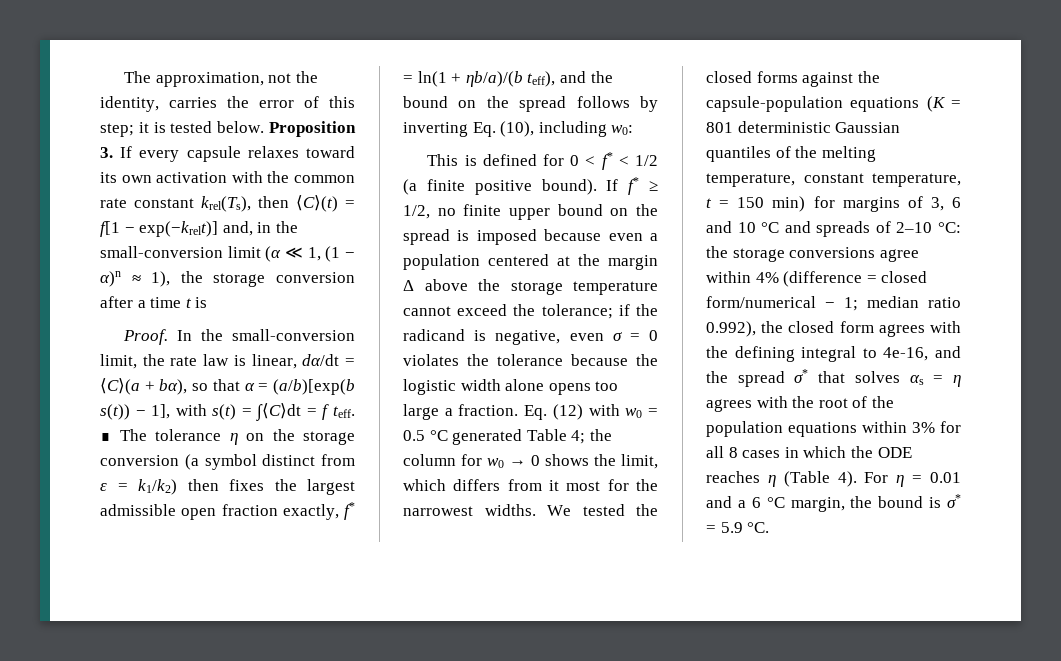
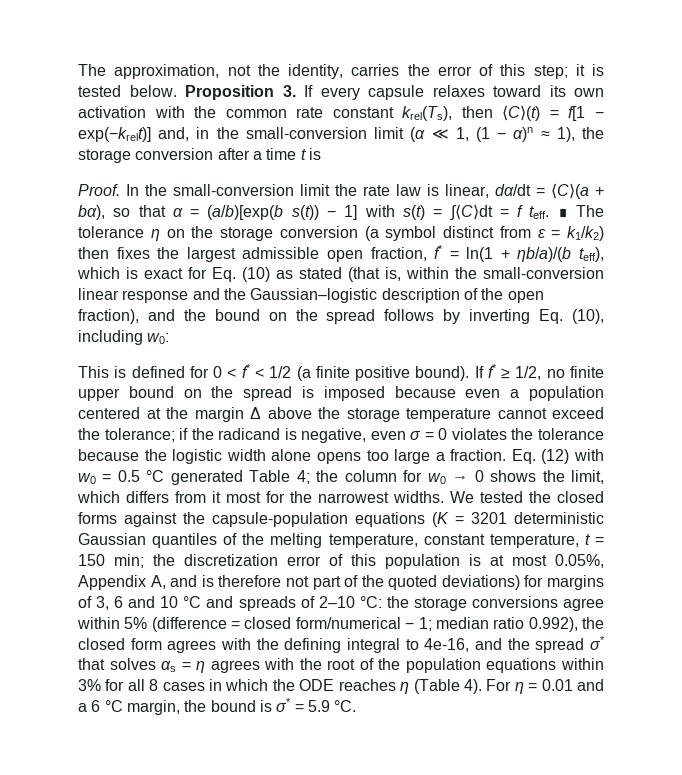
- In the small-conversion limit, the rate law is linear, dα/dt = ⟨C⟩(a + bα), so that α = (a/b)[exp(b s(t)) − 1], with s(t) = ∫⟨C⟩dt = f teff.
+ In the small-conversion limit the rate law is linear, dα/dt = ⟨C⟩(a + bα), so that α = (a/b)[exp(b s(t)) − 1] with s(t) = ∫⟨C⟩dt = f teff.
- ∎ The tolerance η on the storage conversion (a symbol distinct from ε = k1/k2) then fixes the largest admissible open fraction exactly, f* = ln(1 + ηb/a)/(b teff), and the bound on the spread follows by inverting Eq. (10), including w0:
+ ∎ The tolerance η on the storage conversion (a symbol distinct from ε = k1/k2) then fixes the largest admissible open fraction, f* = ln(1 + ηb/a)/(b teff), which is exact for Eq. (10) as stated (that is, within the small-conversion linear response and the Gaussian–logistic description of the open fraction), and the bound on the spread follows by inverting Eq. (10), including w0:
- We tested the closed forms against the capsule-population equations (K = 801 deterministic Gaussian quantiles of the melting temperature, constant temperature, t = 150 min) for margins of 3, 6 and 10 °C and spreads of 2–10 °C:
+ We tested the closed forms against the capsule-population equations (K = 3201 deterministic Gaussian quantiles of the melting temperature, constant temperature, t = 150 min; the discretization error of this population is at most 0.05%, Appendix A, and is therefore not part of the quoted deviations) for margins of 3, 6 and 10 °C and spreads of 2–10 °C:
- the storage conversions agree within 4% (difference = closed form/numerical − 1;
+ the storage conversions agree within 5% (difference = closed form/numerical − 1;

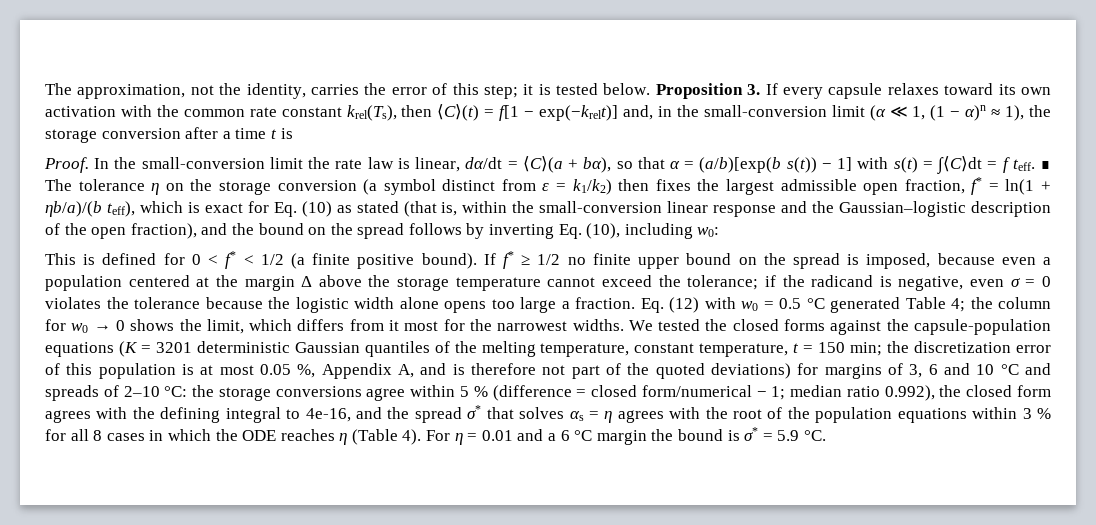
- If f* ≥ 1/2, no finite upper bound on the spread is imposed because even a population centered at the margin Δ above the storage temperature cannot exceed the tolerance; if the radicand is negative, even σ = 0 violates the tolerance because the logistic width alone opens too large a fraction.
+ If f* ≥ 1/2 no finite upper bound on the spread is imposed, because even a population centered at the margin Δ above the storage temperature cannot exceed the tolerance; if the radicand is negative, even σ = 0 violates the tolerance because the logistic width alone opens too large a fraction.
- the discretization error of this population is at most 0.05%, Appendix A, and is therefore not part of the quoted deviations) for margins of 3, 6 and 10 °C and spreads of 2–10 °C:
+ the discretization error of this population is at most 0.05 %, Appendix A, and is therefore not part of the quoted deviations) for margins of 3, 6 and 10 °C and spreads of 2–10 °C:
- the storage conversions agree within 5% (difference = closed form/numerical − 1;
+ the storage conversions agree within 5 % (difference = closed form/numerical − 1;
- median ratio 0.992), the closed form agrees with the defining integral to 4e-16, and the spread σ* that solves αs = η agrees with the root of the population equations within 3% for all 8 cases in which the ODE reaches η (Table 4).
+ median ratio 0.992), the closed form agrees with the defining integral to 4e-16, and the spread σ* that solves αs = η agrees with the root of the population equations within 3 % for all 8 cases in which the ODE reaches η (Table 4).
- For η = 0.01 and a 6 °C margin, the bound is σ* = 5.9 °C.
+ For η = 0.01 and a 6 °C margin the bound is σ* = 5.9 °C.

